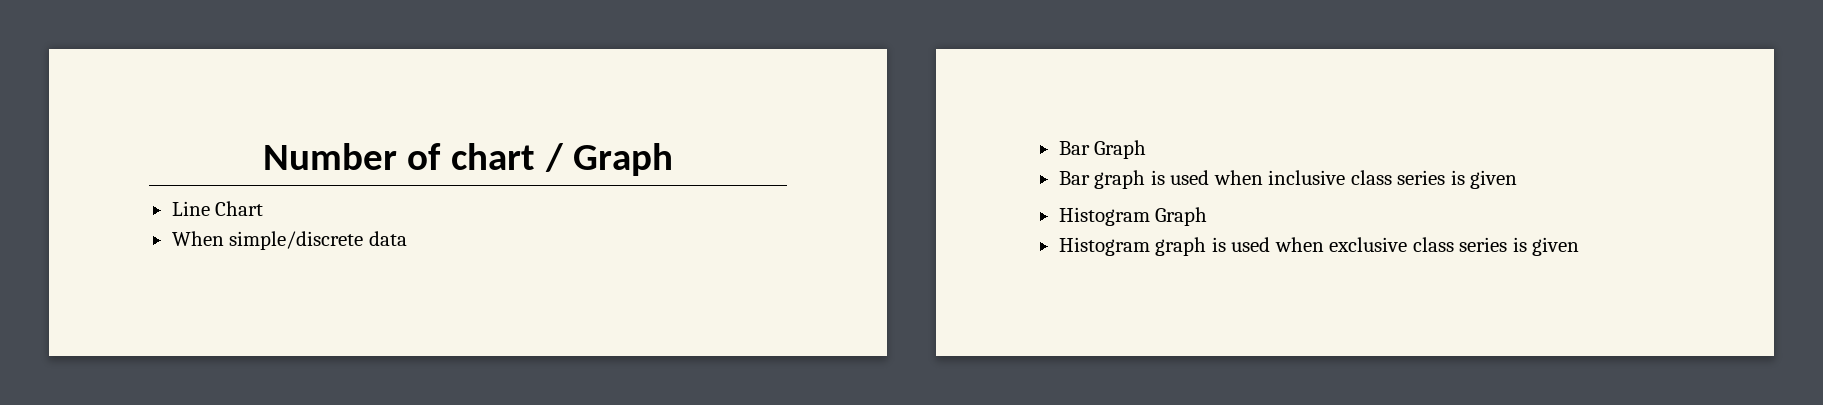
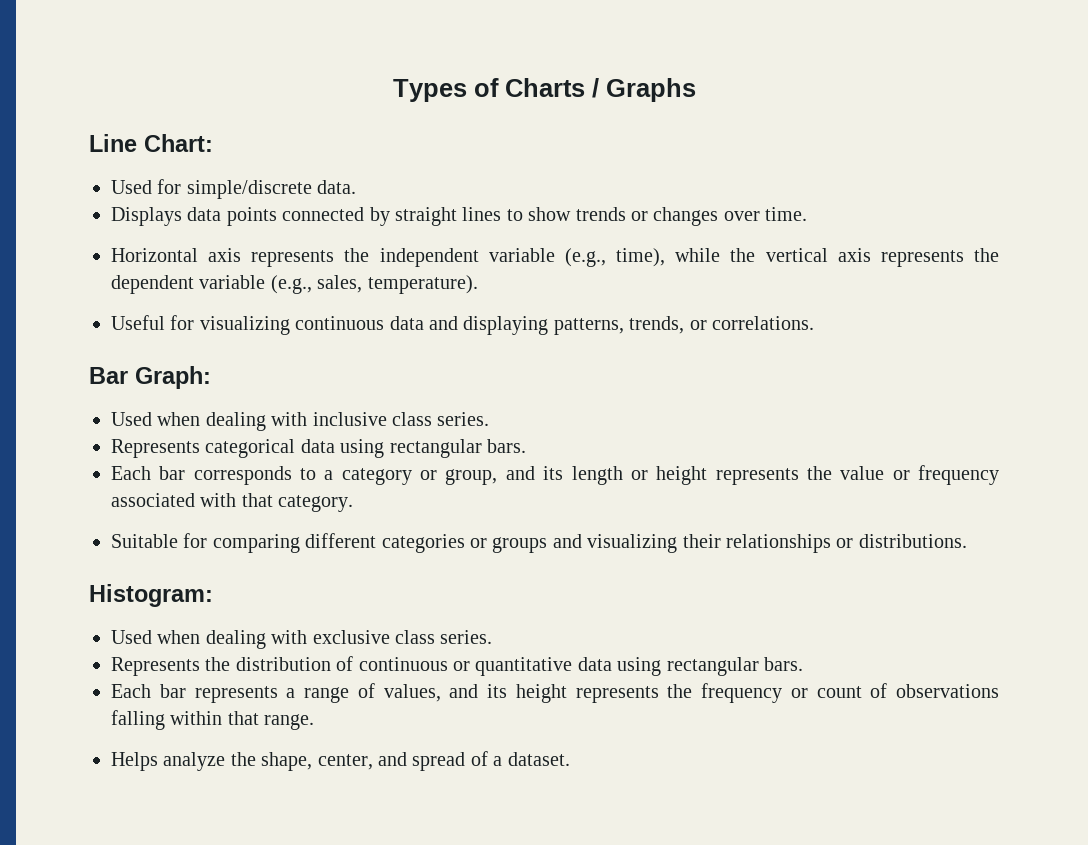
- Number of chart / Graph
- Line Chart
- When simple/discrete data
- Bar Graph
- Bar graph is used when inclusive class series is given
- Histogram Graph
- Histogram graph is used when exclusive class series is given
+ Types of Charts / Graphs
+ Line Chart:
+ Used for simple/discrete data.
+ Displays data points connected by straight lines to show trends or changes over time.
+ Horizontal axis represents the independent variable (e.g., time), while the vertical axis represents the dependent variable (e.g., sales, temperature).
+ Useful for visualizing continuous data and displaying patterns, trends, or correlations.
+ Bar Graph:
+ Used when dealing with inclusive class series.
+ Represents categorical data using rectangular bars.
+ Each bar corresponds to a category or group, and its length or height represents the value or frequency associated with that category.
+ Suitable for comparing different categories or groups and visualizing their relationships or distributions.
+ Histogram:
+ Used when dealing with exclusive class series.
+ Represents the distribution of continuous or quantitative data using rectangular bars.
+ Each bar represents a range of values, and its height represents the frequency or count of observations falling within that range.
+ Helps analyze the shape, center, and spread of a dataset.

